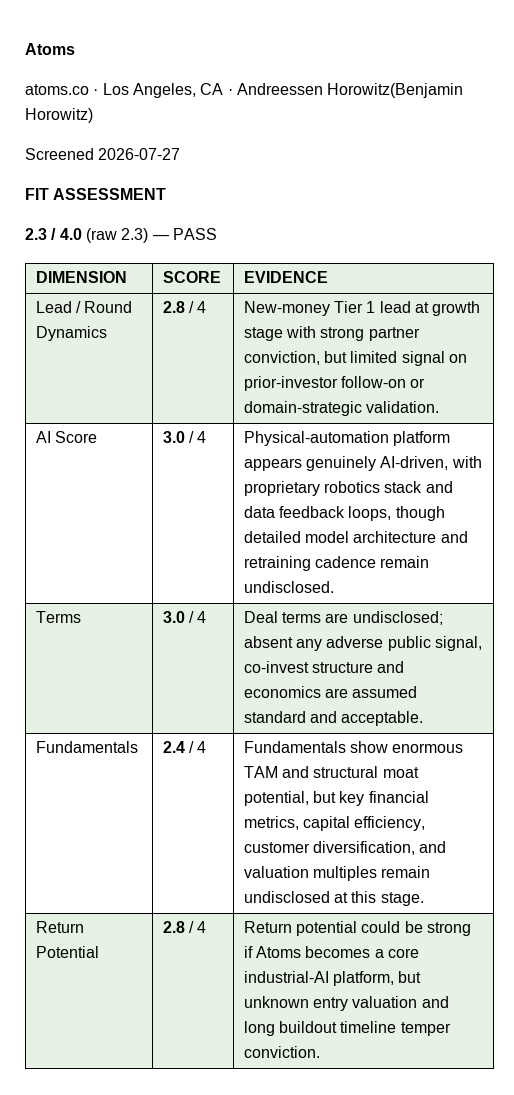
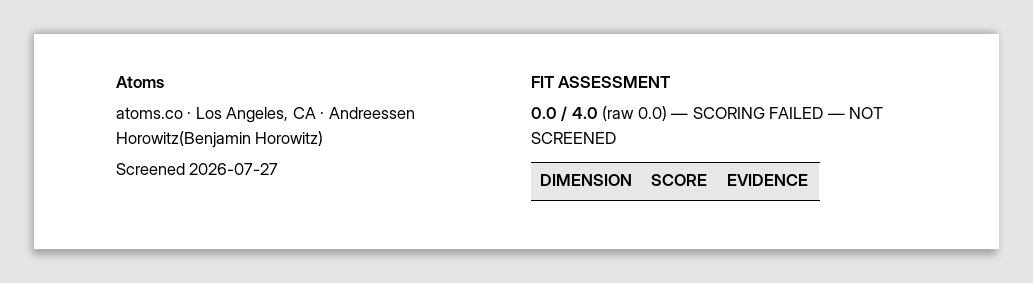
- 2.3 / 4.0 (raw 2.3) — PASS
+ 0.0 / 4.0 (raw 0.0) — SCORING FAILED — NOT SCREENED
  DIMENSION | SCORE | EVIDENCE
- Lead / Round Dynamics | 2.8 / 4 | New-money Tier 1 lead at growth stage with strong partner conviction, but limited signal on prior-investor follow-on or domain-strategic validation.
- AI Score | 3.0 / 4 | Physical-automation platform appears genuinely AI-driven, with proprietary robotics stack and data feedback loops, though detailed model architecture and retraining cadence remain undisclosed.
- Terms | 3.0 / 4 | Deal terms are undisclosed; absent any adverse public signal, co-invest structure and economics are assumed standard and acceptable.
- Fundamentals | 2.4 / 4 | Fundamentals show enormous TAM and structural moat potential, but key financial metrics, capital efficiency, customer diversification, and valuation multiples remain undisclosed at this stage.
- Return Potential | 2.8 / 4 | Return potential could be strong if Atoms becomes a core industrial-AI platform, but unknown entry valuation and long buildout timeline temper conviction.

